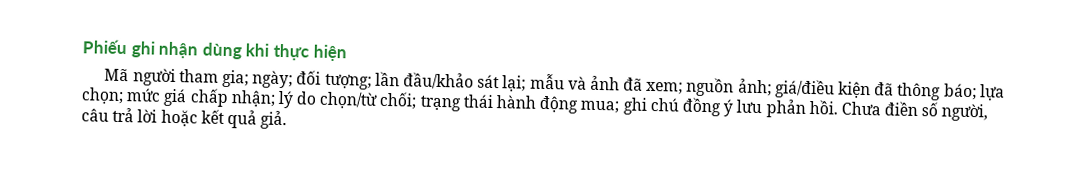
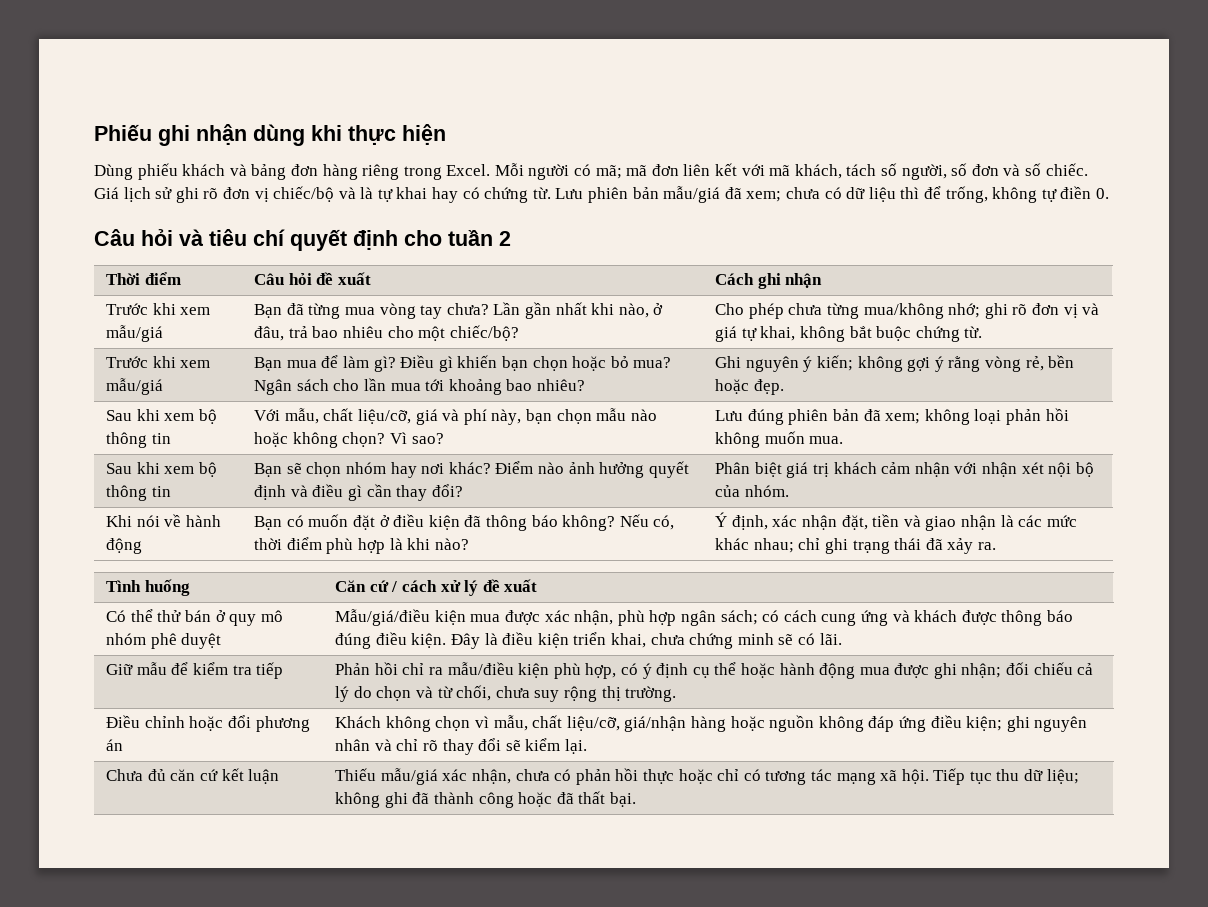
- Mã người tham gia; ngày; đối tượng; lần đầu/khảo sát lại; mẫu và ảnh đã xem; nguồn ảnh; giá/điều kiện đã thông báo; lựa chọn; mức giá chấp nhận; lý do chọn/từ chối; trạng thái hành động mua; ghi chú đồng ý lưu phản hồi. Chưa điền số người, câu trả lời hoặc kết quả giả.
+ Dùng phiếu khách và bảng đơn hàng riêng trong Excel. Mỗi người có mã; mã đơn liên kết với mã khách, tách số người, số đơn và số chiếc. Giá lịch sử ghi rõ đơn vị chiếc/bộ và là tự khai hay có chứng từ. Lưu phiên bản mẫu/giá đã xem; chưa có dữ liệu thì để trống, không tự điền 0.
+ Câu hỏi và tiêu chí quyết định cho tuần 2
+ Thời điểm | Câu hỏi đề xuất | Cách ghi nhận
+ Trước khi xem mẫu/giá | Bạn đã từng mua vòng tay chưa? Lần gần nhất khi nào, ở đâu, trả bao nhiêu cho một chiếc/bộ? | Cho phép chưa từng mua/không nhớ; ghi rõ đơn vị và giá tự khai, không bắt buộc chứng từ.
+ Trước khi xem mẫu/giá | Bạn mua để làm gì? Điều gì khiến bạn chọn hoặc bỏ mua? Ngân sách cho lần mua tới khoảng bao nhiêu? | Ghi nguyên ý kiến; không gợi ý rằng vòng rẻ, bền hoặc đẹp.
+ Sau khi xem bộ thông tin | Với mẫu, chất liệu/cỡ, giá và phí này, bạn chọn mẫu nào hoặc không chọn? Vì sao? | Lưu đúng phiên bản đã xem; không loại phản hồi không muốn mua.
+ Sau khi xem bộ thông tin | Bạn sẽ chọn nhóm hay nơi khác? Điểm nào ảnh hưởng quyết định và điều gì cần thay đổi? | Phân biệt giá trị khách cảm nhận với nhận xét nội bộ của nhóm.
+ Khi nói về hành động | Bạn có muốn đặt ở điều kiện đã thông báo không? Nếu có, thời điểm phù hợp là khi nào? | Ý định, xác nhận đặt, tiền và giao nhận là các mức khác nhau; chỉ ghi trạng thái đã xảy ra.
+ Tình huống | Căn cứ / cách xử lý đề xuất
+ Có thể thử bán ở quy mô nhóm phê duyệt | Mẫu/giá/điều kiện mua được xác nhận, phù hợp ngân sách; có cách cung ứng và khách được thông báo đúng điều kiện. Đây là điều kiện triển khai, chưa chứng minh sẽ có lãi.
+ Giữ mẫu để kiểm tra tiếp | Phản hồi chỉ ra mẫu/điều kiện phù hợp, có ý định cụ thể hoặc hành động mua được ghi nhận; đối chiếu cả lý do chọn và từ chối, chưa suy rộng thị trường.
+ Điều chỉnh hoặc đổi phương án | Khách không chọn vì mẫu, chất liệu/cỡ, giá/nhận hàng hoặc nguồn không đáp ứng điều kiện; ghi nguyên nhân và chỉ rõ thay đổi sẽ kiểm lại.
+ Chưa đủ căn cứ kết luận | Thiếu mẫu/giá xác nhận, chưa có phản hồi thực hoặc chỉ có tương tác mạng xã hội. Tiếp tục thu dữ liệu; không ghi đã thành công hoặc đã thất bại.

